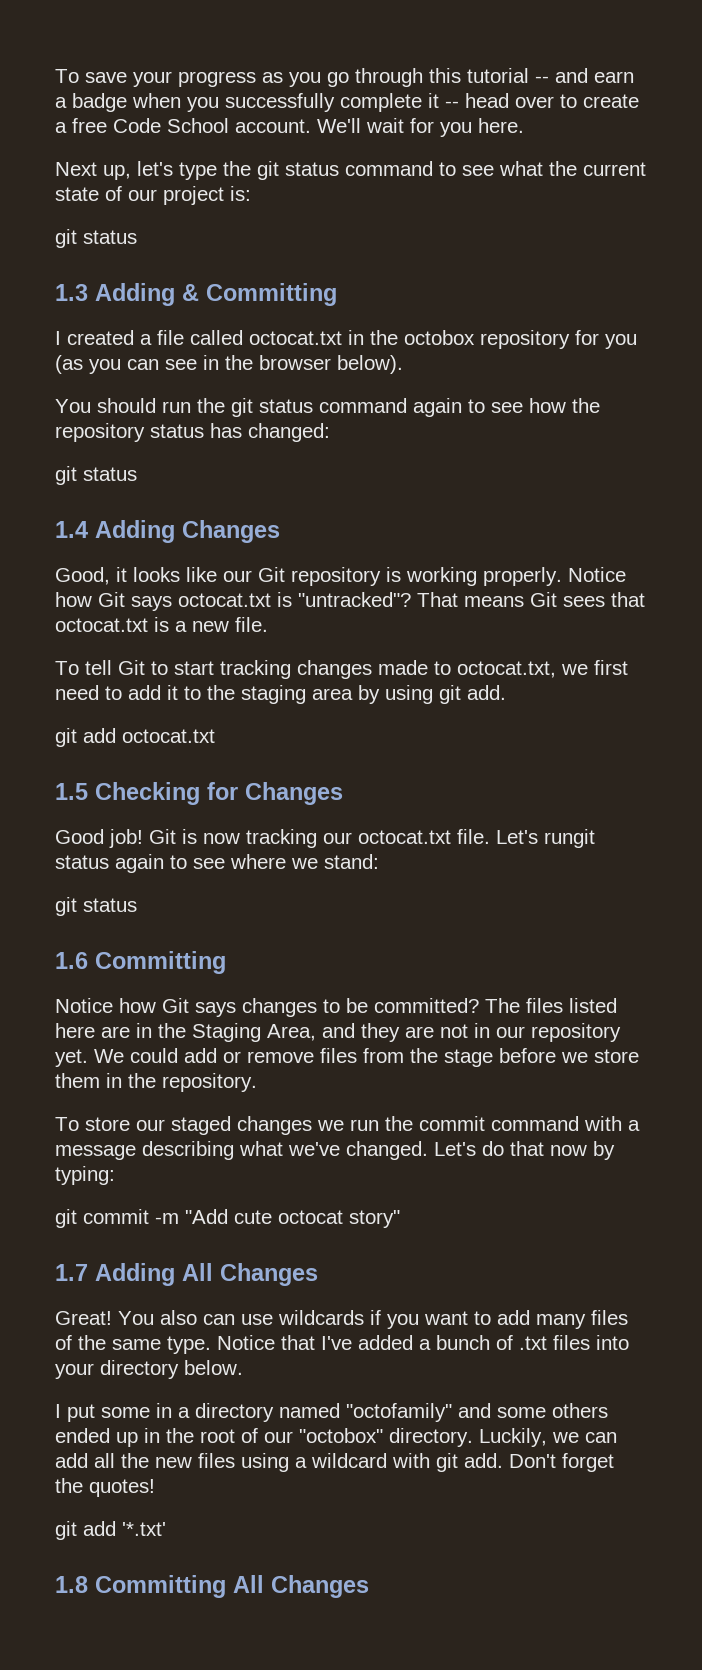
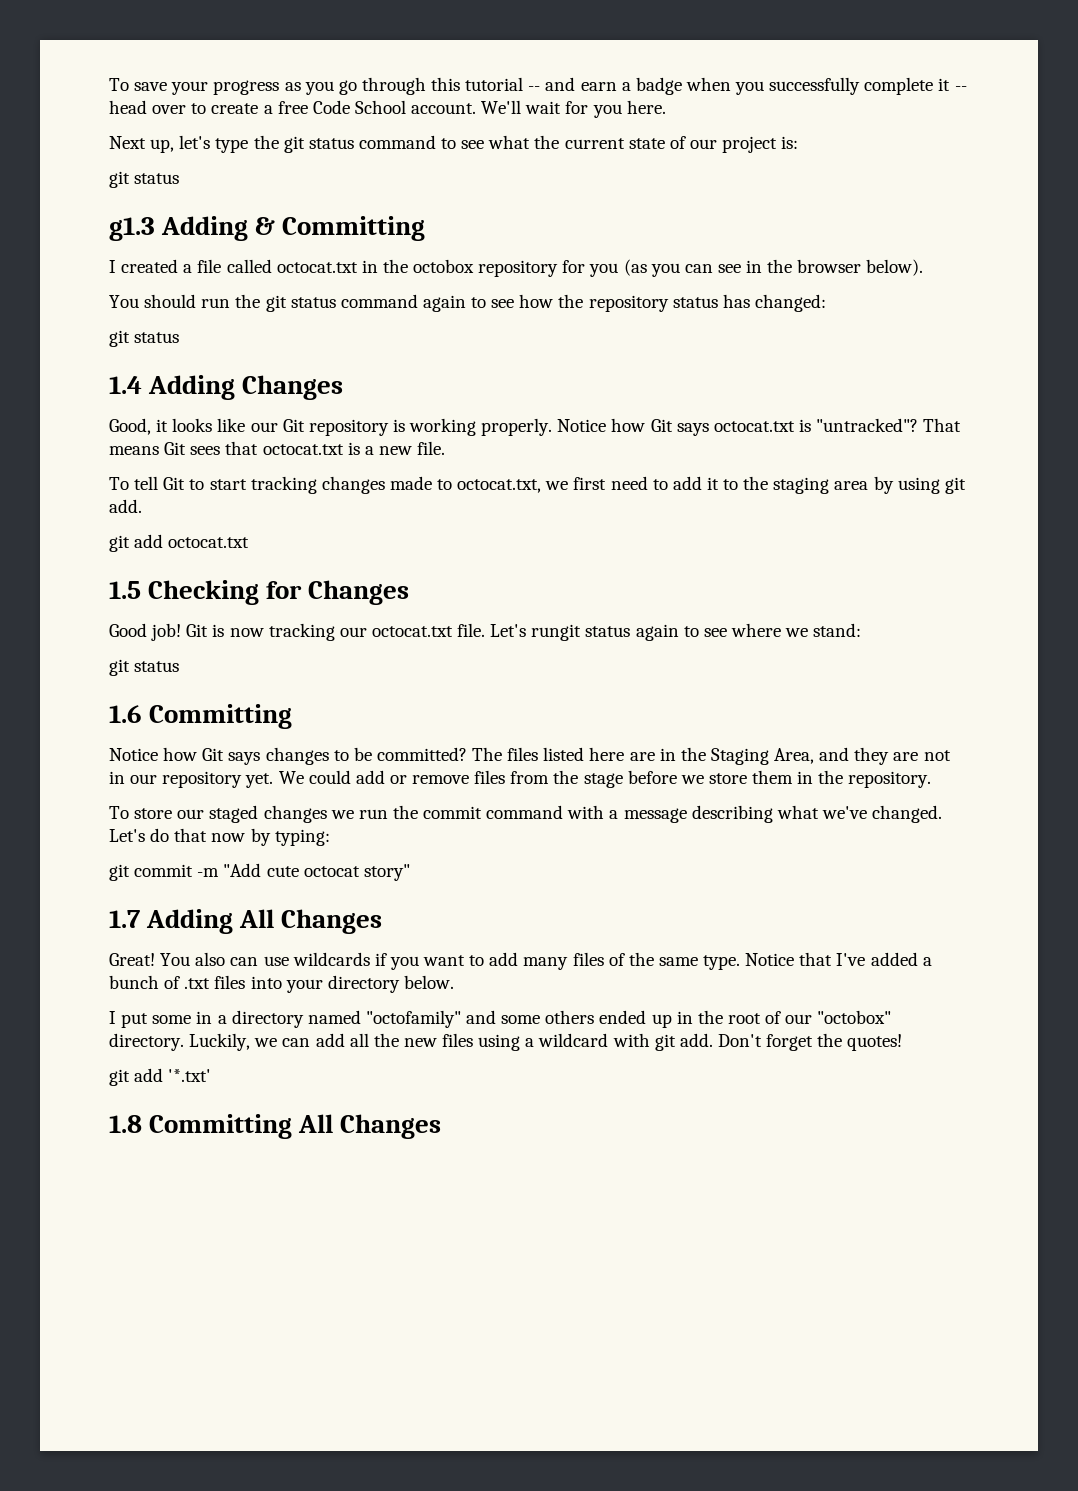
- 1.3 Adding & Committing
+ g1.3 Adding & Committing

